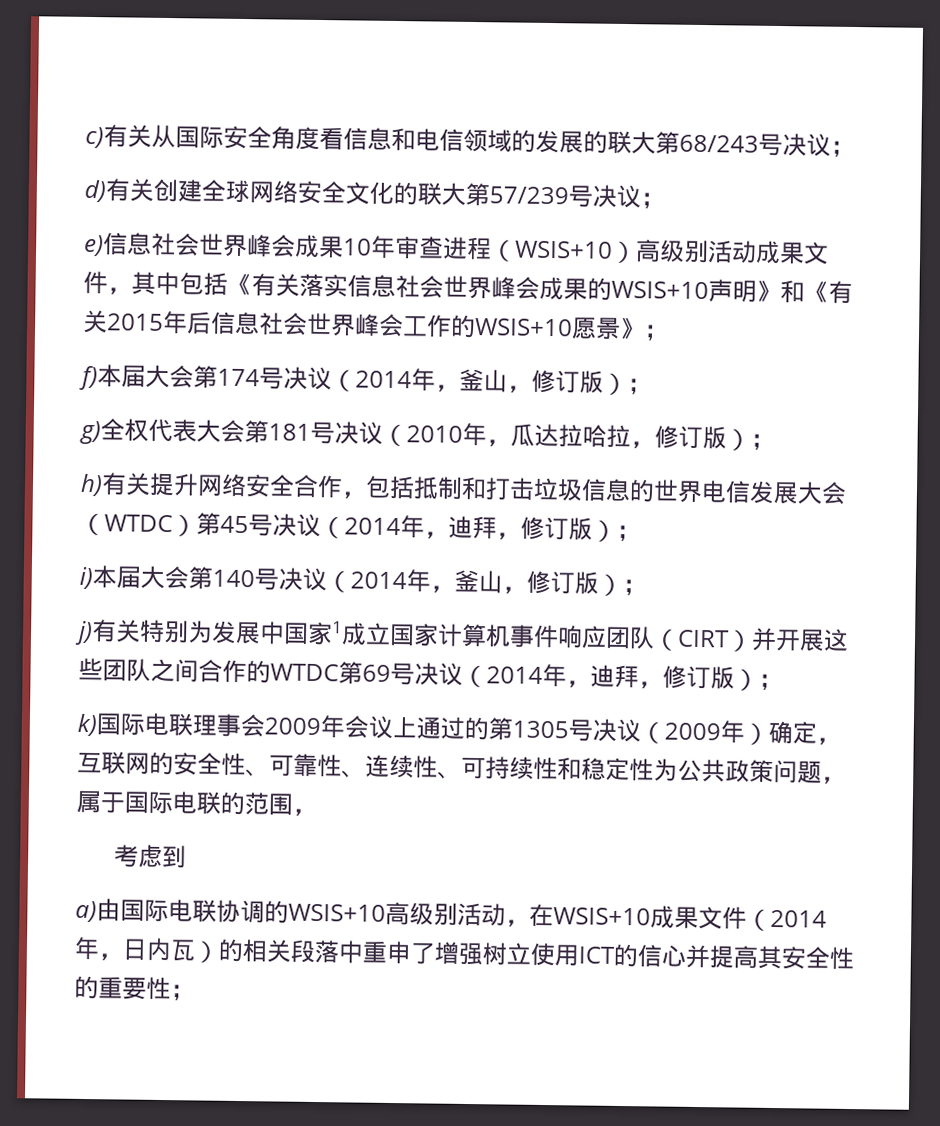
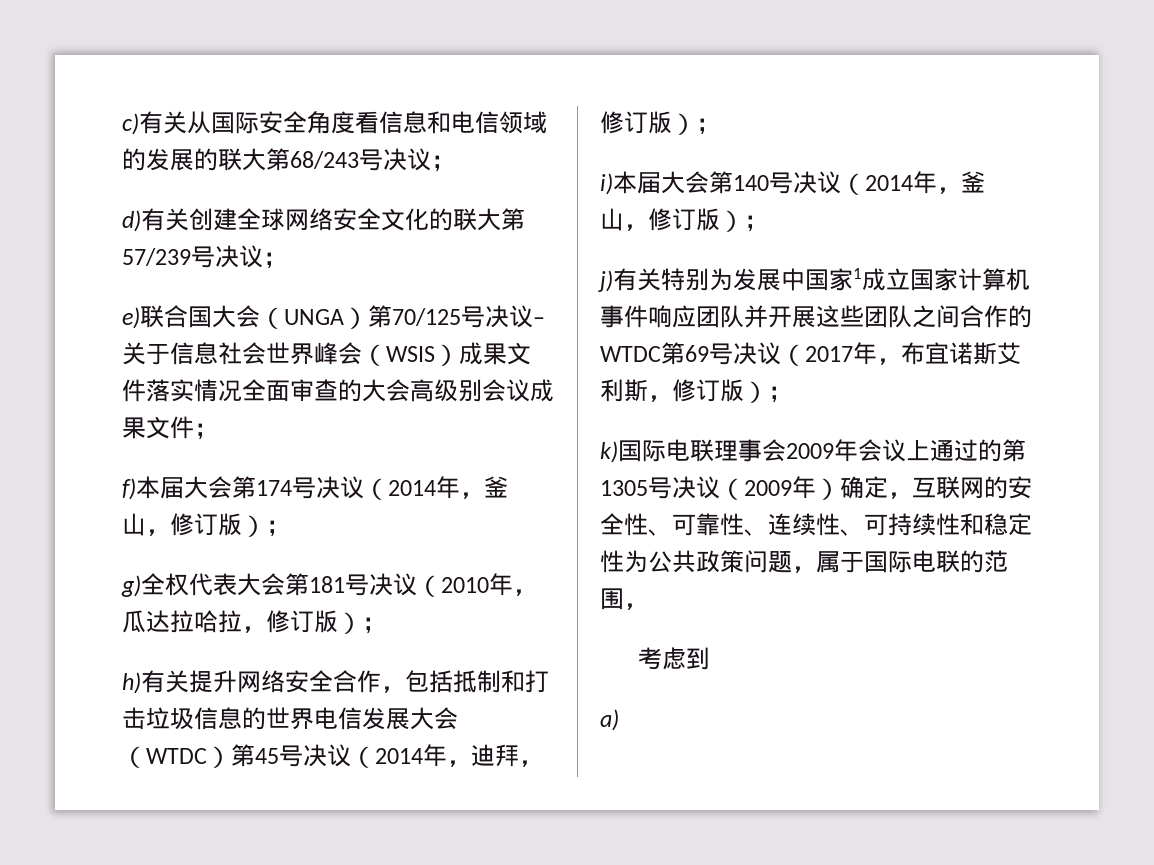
- e)信息社会世界峰会成果10年审查进程（WSIS+10）高级别活动成果文件，其中包括《有关落实信息社会世界峰会成果的WSIS+10声明》和《有关2015年后信息社会世界峰会工作的WSIS+10愿景》；
+ e)联合国大会（UNGA）第70/125号决议–关于信息社会世界峰会（WSIS）成果文件落实情况全面审查的大会高级别会议成果文件；
- j)有关特别为发展中国家1成立国家计算机事件响应团队（CIRT）并开展这些团队之间合作的WTDC第69号决议（2014年，迪拜，修订版）；
+ j)有关特别为发展中国家1成立国家计算机事件响应团队并开展这些团队之间合作的WTDC第69号决议（2017年，布宜诺斯艾利斯，修订版）；
- a)由国际电联协调的WSIS+10高级别活动，在WSIS+10成果文件（2014年，日内瓦）的相关段落中重申了增强树立使用ICT的信心并提高其安全性的重要性；
+ a)

